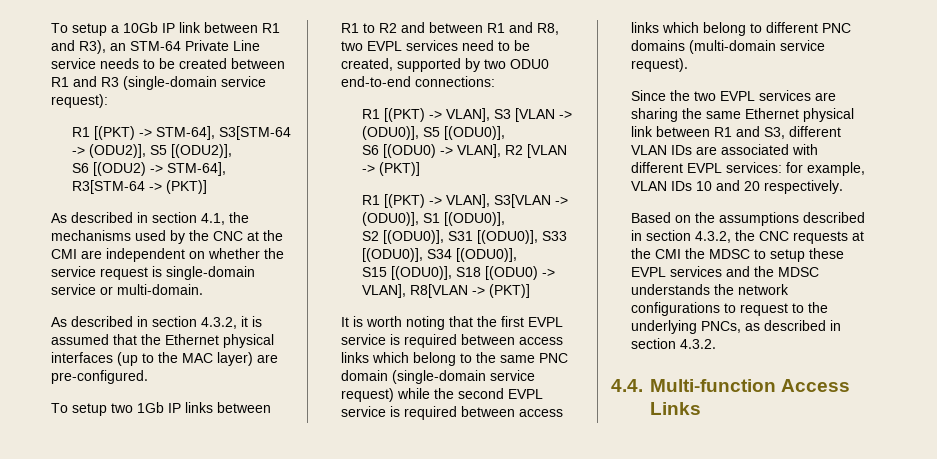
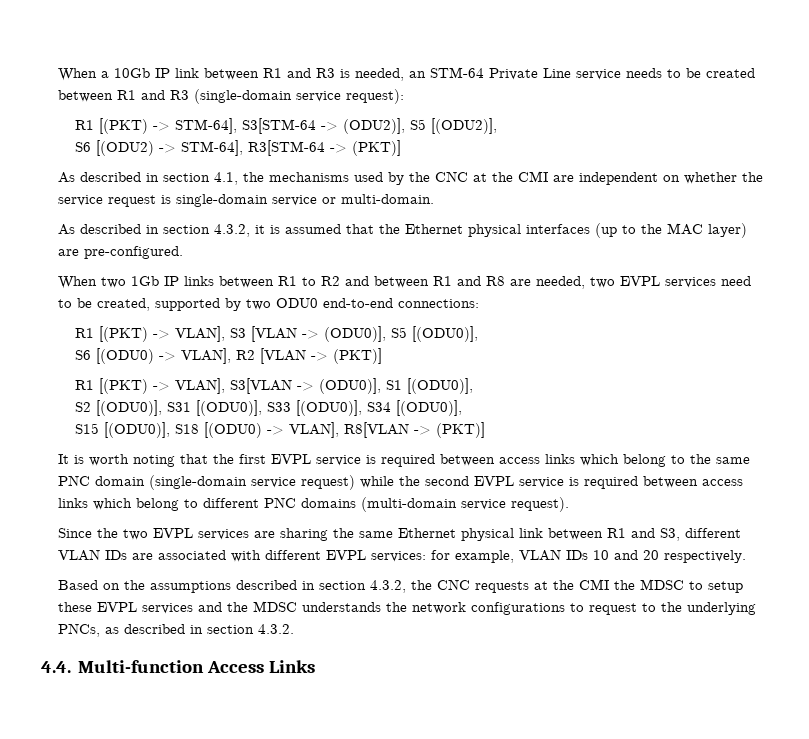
- To setup a 10Gb IP link between R1 and R3), an STM-64 Private Line service needs to be created between R1 and R3 (single-domain service request):
+ When a 10Gb IP link between R1 and R3 is needed, an STM-64 Private Line service needs to be created between R1 and R3 (single-domain service request):
- To setup two 1Gb IP links between R1 to R2 and between R1 and R8, two EVPL services need to be created, supported by two ODU0 end-to-end connections:
+ When two 1Gb IP links between R1 to R2 and between R1 and R8 are needed, two EVPL services need to be created, supported by two ODU0 end-to-end connections:

